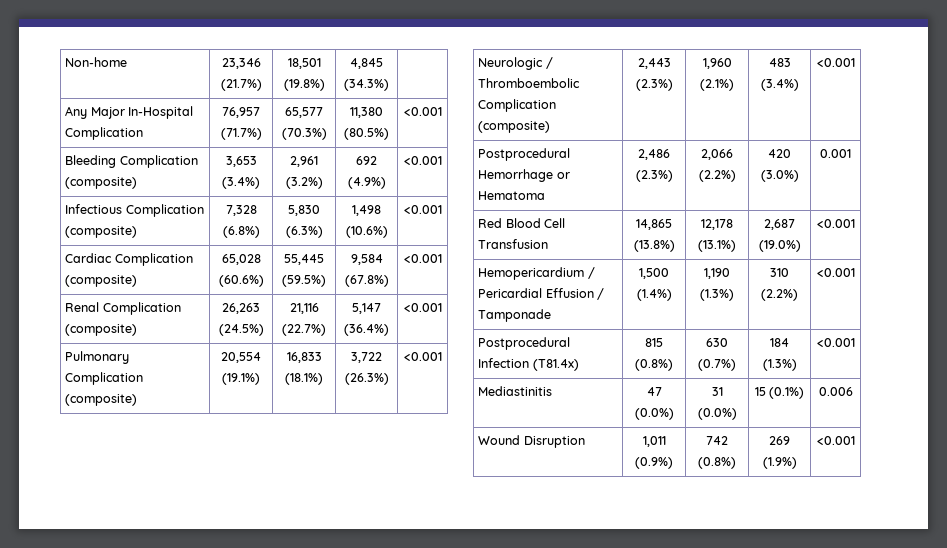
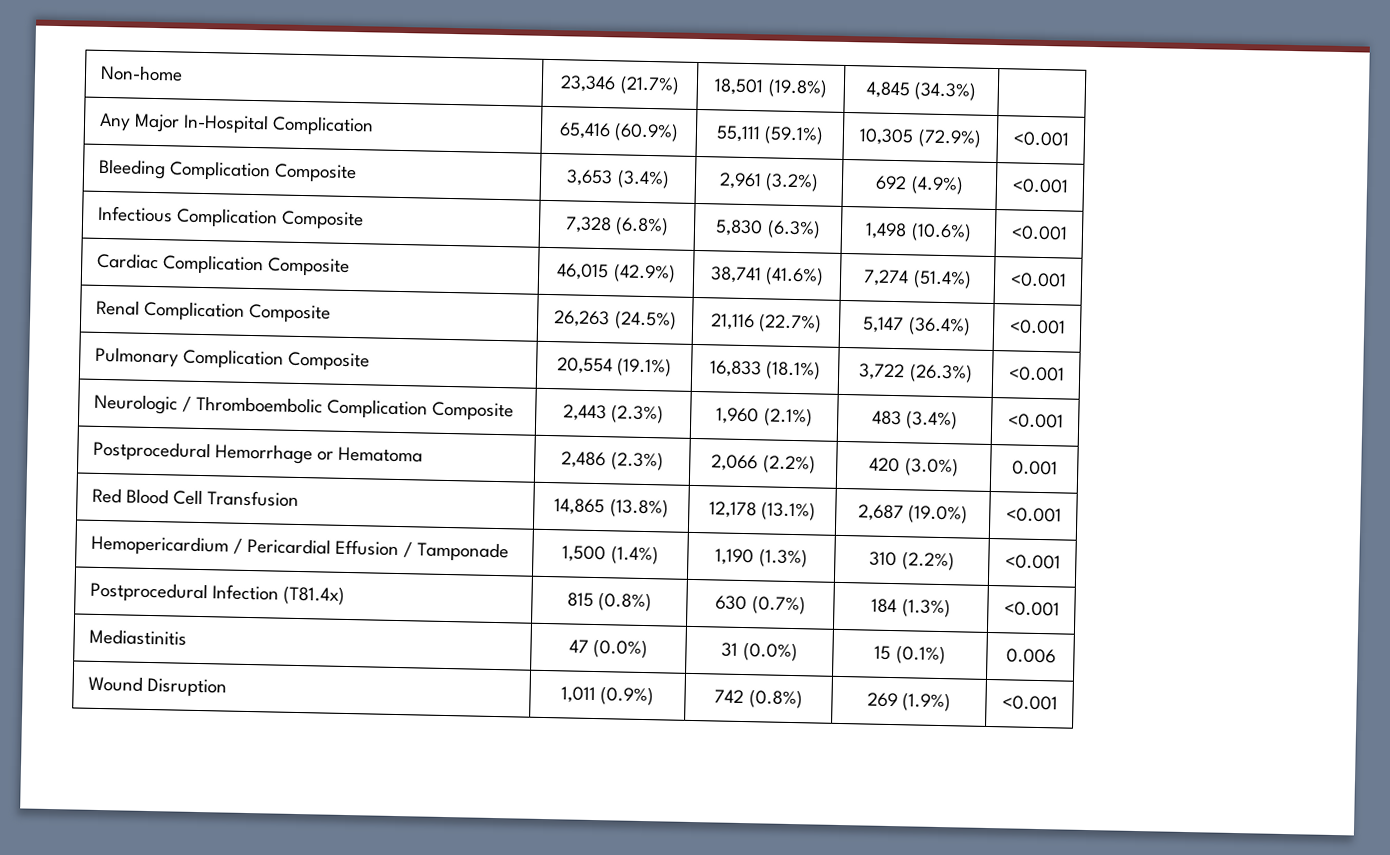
- Any Major In-Hospital Complication | 76,957 (71.7%) | 65,577 (70.3%) | 11,380 (80.5%) | <0.001
+ Any Major In-Hospital Complication | 65,416 (60.9%) | 55,111 (59.1%) | 10,305 (72.9%) | <0.001
- Bleeding Complication (composite) | 3,653 (3.4%) | 2,961 (3.2%) | 692 (4.9%) | <0.001
+ Bleeding Complication Composite | 3,653 (3.4%) | 2,961 (3.2%) | 692 (4.9%) | <0.001
- Infectious Complication (composite) | 7,328 (6.8%) | 5,830 (6.3%) | 1,498 (10.6%) | <0.001
+ Infectious Complication Composite | 7,328 (6.8%) | 5,830 (6.3%) | 1,498 (10.6%) | <0.001
- Cardiac Complication (composite) | 65,028 (60.6%) | 55,445 (59.5%) | 9,584 (67.8%) | <0.001
+ Cardiac Complication Composite | 46,015 (42.9%) | 38,741 (41.6%) | 7,274 (51.4%) | <0.001
- Renal Complication (composite) | 26,263 (24.5%) | 21,116 (22.7%) | 5,147 (36.4%) | <0.001
+ Renal Complication Composite | 26,263 (24.5%) | 21,116 (22.7%) | 5,147 (36.4%) | <0.001
- Pulmonary Complication (composite) | 20,554 (19.1%) | 16,833 (18.1%) | 3,722 (26.3%) | <0.001
+ Pulmonary Complication Composite | 20,554 (19.1%) | 16,833 (18.1%) | 3,722 (26.3%) | <0.001
- Neurologic / Thromboembolic Complication (composite) | 2,443 (2.3%) | 1,960 (2.1%) | 483 (3.4%) | <0.001
+ Neurologic / Thromboembolic Complication Composite | 2,443 (2.3%) | 1,960 (2.1%) | 483 (3.4%) | <0.001

